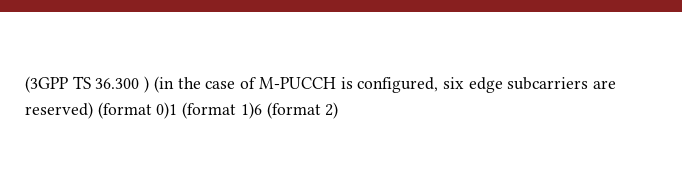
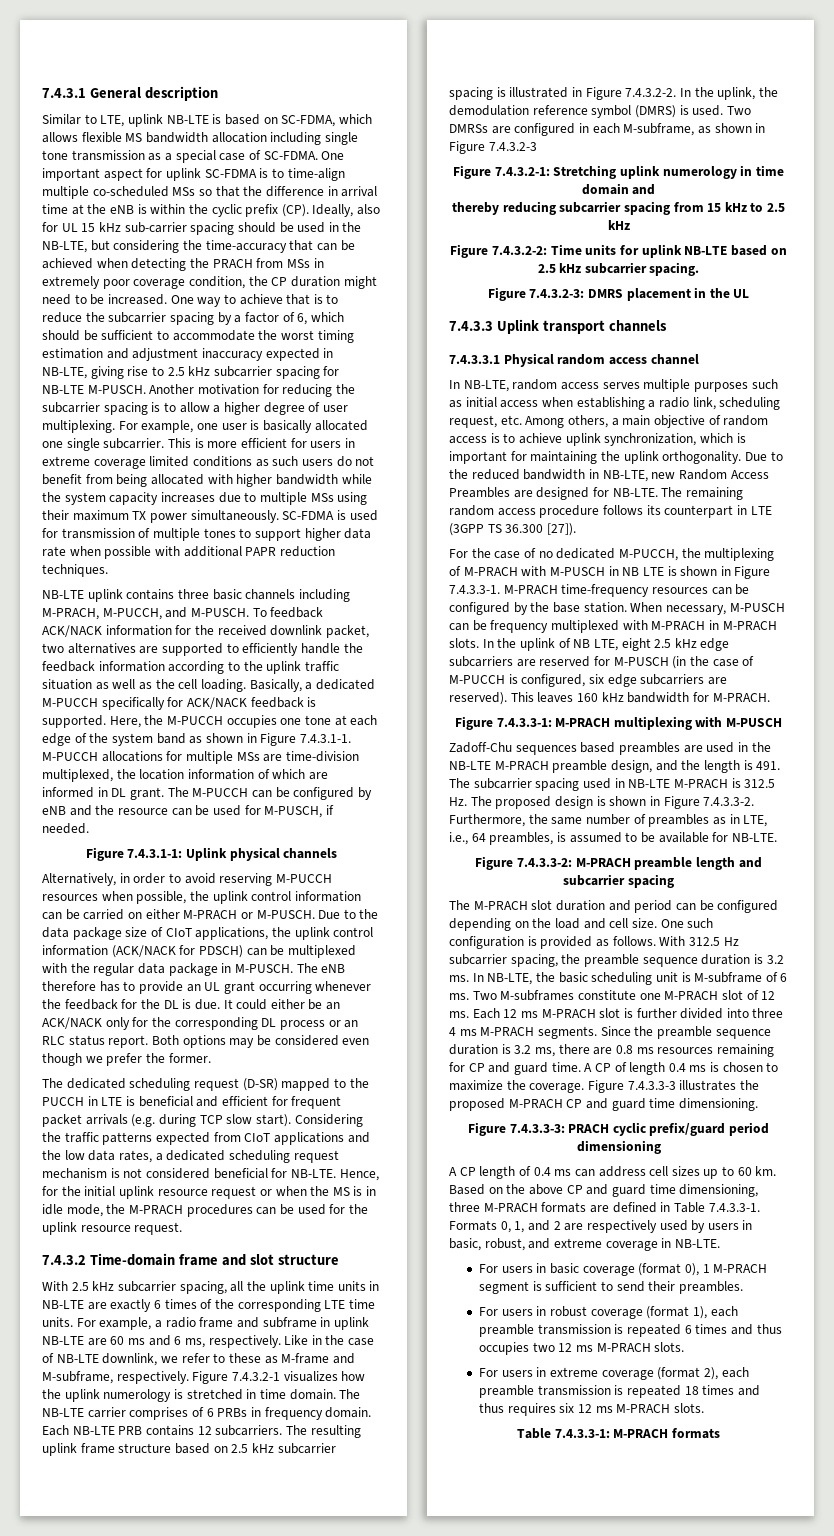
- (3GPP TS 36.300 ) (in the case of M-PUCCH is configured, six edge subcarriers are reserved) (format 0)1 (format 1)6 (format 2)
+ 7.4.3.1 General description
+ Similar to LTE, uplink NB-LTE is based on SC-FDMA, which allows flexible MS bandwidth allocation including single tone transmission as a special case of SC-FDMA. One important aspect for uplink SC-FDMA is to time-align multiple co-scheduled MSs so that the difference in arrival time at the eNB is within the cyclic prefix (CP). Ideally, also for UL 15 kHz sub-carrier spacing should be used in the NB-LTE, but considering the time-accuracy that can be achieved when detecting the PRACH from MSs in extremely poor coverage condition, the CP duration might need to be increased. One way to achieve that is to reduce the subcarrier spacing by a factor of 6, which should be sufficient to accommodate the worst timing estimation and adjustment inaccuracy expected in NB-LTE, giving rise to 2.5 kHz subcarrier spacing for NB-LTE M-PUSCH. Another motivation for reducing the subcarrier spacing is to allow a higher degree of user multiplexing. For example, one user is basically allocated one single subcarrier. This is more efficient for users in extreme coverage limited conditions as such users do not benefit from being allocated with higher bandwidth while the system capacity increases due to multiple MSs using their maximum TX power simultaneously. SC-FDMA is used for transmission of multiple tones to support higher data rate when possible with additional PAPR reduction techniques.
+ NB-LTE uplink contains three basic channels including M-PRACH, M-PUCCH, and M-PUSCH. To feedback ACK/NACK information for the received downlink packet, two alternatives are supported to efficiently handle the feedback information according to the uplink traffic situation as well as the cell loading. Basically, a dedicated M-PUCCH specifically for ACK/NACK feedback is supported. Here, the M-PUCCH occupies one tone at each edge of the system band as shown in Figure 7.4.3.1-1. M-PUCCH allocations for multiple MSs are time-division multiplexed, the location information of which are informed in DL grant. The M-PUCCH can be configured by eNB and the resource can be used for M-PUSCH, if needed.
+ Figure 7.4.3.1-1: Uplink physical channels
+ Alternatively, in order to avoid reserving M-PUCCH resources when possible, the uplink control information can be carried on either M-PRACH or M-PUSCH. Due to the data package size of CIoT applications, the uplink control information (ACK/NACK for PDSCH) can be multiplexed with the regular data package in M-PUSCH. The eNB therefore has to provide an UL grant occurring whenever the feedback for the DL is due. It could either be an ACK/NACK only for the corresponding DL process or an RLC status report. Both options may be considered even though we prefer the former.
+ The dedicated scheduling request (D-SR) mapped to the PUCCH in LTE is beneficial and efficient for frequent packet arrivals (e.g. during TCP slow start). Considering the traffic patterns expected from CIoT applications and the low data rates, a dedicated scheduling request mechanism is not considered beneficial for NB-LTE. Hence, for the initial uplink resource request or when the MS is in idle mode, the M-PRACH procedures can be used for the uplink resource request.
+ 7.4.3.2 Time-domain frame and slot structure
+ With 2.5 kHz subcarrier spacing, all the uplink time units in NB-LTE are exactly 6 times of the corresponding LTE time units. For example, a radio frame and subframe in uplink NB-LTE are 60 ms and 6 ms, respectively. Like in the case of NB-LTE downlink, we refer to these as M-frame and M-subframe, respectively. Figure 7.4.3.2-1 visualizes how the uplink numerology is stretched in time domain. The NB-LTE carrier comprises of 6 PRBs in frequency domain. Each NB-LTE PRB contains 12 subcarriers. The resulting uplink frame structure based on 2.5 kHz subcarrier spacing is illustrated in Figure 7.4.3.2-2. In the uplink, the demodulation reference symbol (DMRS) is used. Two DMRSs are configured in each M-subframe, as shown in Figure 7.4.3.2-3
+ Figure 7.4.3.2-1: Stretching uplink numerology in time domain and
+ thereby reducing subcarrier spacing from 15 kHz to 2.5 kHz
+ Figure 7.4.3.2-2: Time units for uplink NB-LTE based on 2.5 kHz subcarrier spacing.
+ Figure 7.4.3.2-3: DMRS placement in the UL
+ 7.4.3.3 Uplink transport channels
+ 7.4.3.3.1 Physical random access channel
+ In NB-LTE, random access serves multiple purposes such as initial access when establishing a radio link, scheduling request, etc. Among others, a main objective of random access is to achieve uplink synchronization, which is important for maintaining the uplink orthogonality. Due to the reduced bandwidth in NB-LTE, new Random Access Preambles are designed for NB-LTE. The remaining random access procedure follows its counterpart in LTE (3GPP TS 36.300 [27]).
+ For the case of no dedicated M-PUCCH, the multiplexing of M-PRACH with M-PUSCH in NB LTE is shown in Figure 7.4.3.3-1. M-PRACH time-frequency resources can be configured by the base station. When necessary, M-PUSCH can be frequency multiplexed with M-PRACH in M-PRACH slots. In the uplink of NB LTE, eight 2.5 kHz edge subcarriers are reserved for M-PUSCH (in the case of M-PUCCH is configured, six edge subcarriers are reserved). This leaves 160 kHz bandwidth for M-PRACH.
+ Figure 7.4.3.3-1: M-PRACH multiplexing with M-PUSCH
+ Zadoff-Chu sequences based preambles are used in the NB-LTE M-PRACH preamble design, and the length is 491. The subcarrier spacing used in NB-LTE M-PRACH is 312.5 Hz. The proposed design is shown in Figure 7.4.3.3-2. Furthermore, the same number of preambles as in LTE, i.e., 64 preambles, is assumed to be available for NB-LTE.
+ Figure 7.4.3.3-2: M-PRACH preamble length and subcarrier spacing
+ The M-PRACH slot duration and period can be configured depending on the load and cell size. One such configuration is provided as follows. With 312.5 Hz subcarrier spacing, the preamble sequence duration is 3.2 ms. In NB-LTE, the basic scheduling unit is M-subframe of 6 ms. Two M-subframes constitute one M-PRACH slot of 12 ms. Each 12 ms M-PRACH slot is further divided into three 4 ms M-PRACH segments. Since the preamble sequence duration is 3.2 ms, there are 0.8 ms resources remaining for CP and guard time. A CP of length 0.4 ms is chosen to maximize the coverage. Figure 7.4.3.3-3 illustrates the proposed M-PRACH CP and guard time dimensioning.
+ Figure 7.4.3.3-3: PRACH cyclic prefix/guard period dimensioning
+ A CP length of 0.4 ms can address cell sizes up to 60 km. Based on the above CP and guard time dimensioning, three M-PRACH formats are defined in Table 7.4.3.3-1. Formats 0, 1, and 2 are respectively used by users in basic, robust, and extreme coverage in NB-LTE.
+ For users in basic coverage (format 0), 1 M-PRACH segment is sufficient to send their preambles.
+ For users in robust coverage (format 1), each preamble transmission is repeated 6 times and thus occupies two 12 ms M-PRACH slots.
+ For users in extreme coverage (format 2), each preamble transmission is repeated 18 times and thus requires six 12 ms M-PRACH slots.
+ Table 7.4.3.3-1: M-PRACH formats

